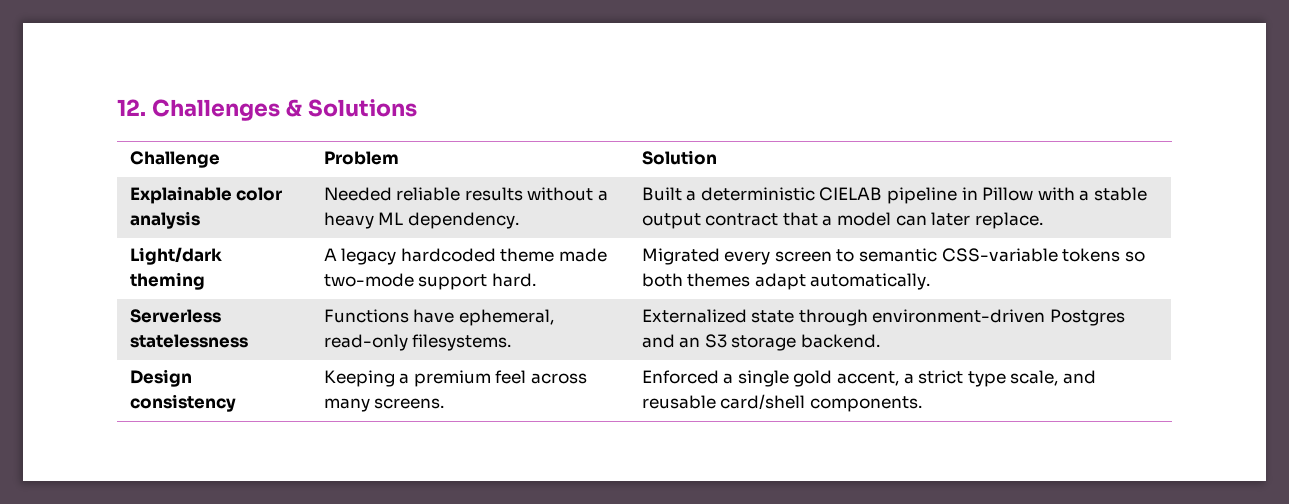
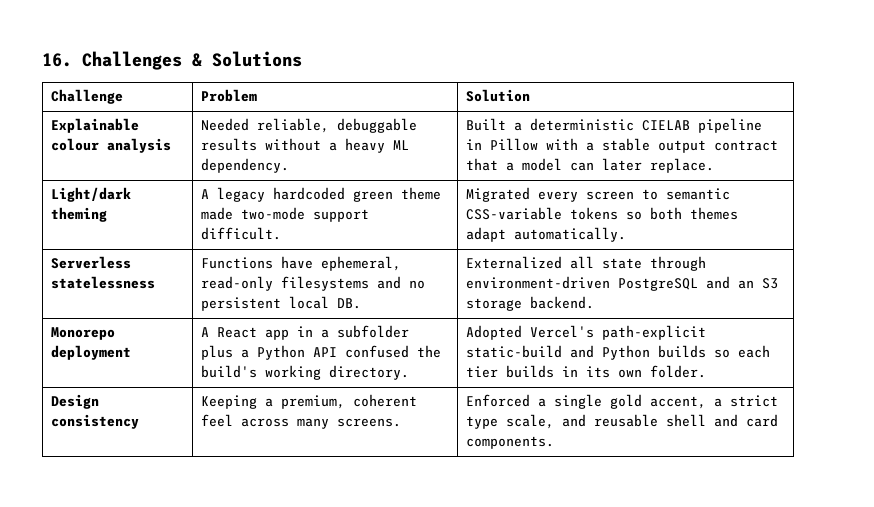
- 12. Challenges & Solutions
+ 16. Challenges & Solutions
- Explainable color analysis | Needed reliable results without a heavy ML dependency. | Built a deterministic CIELAB pipeline in Pillow with a stable output contract that a model can later replace.
+ Explainable colour analysis | Needed reliable, debuggable results without a heavy ML dependency. | Built a deterministic CIELAB pipeline in Pillow with a stable output contract that a model can later replace.
- Light/dark theming | A legacy hardcoded theme made two-mode support hard. | Migrated every screen to semantic CSS-variable tokens so both themes adapt automatically.
+ Light/dark theming | A legacy hardcoded green theme made two-mode support difficult. | Migrated every screen to semantic CSS-variable tokens so both themes adapt automatically.
- Serverless statelessness | Functions have ephemeral, read-only filesystems. | Externalized state through environment-driven Postgres and an S3 storage backend.
+ Serverless statelessness | Functions have ephemeral, read-only filesystems and no persistent local DB. | Externalized all state through environment-driven PostgreSQL and an S3 storage backend.
+ Monorepo deployment | A React app in a subfolder plus a Python API confused the build's working directory. | Adopted Vercel's path-explicit static-build and Python builds so each tier builds in its own folder.
- Design consistency | Keeping a premium feel across many screens. | Enforced a single gold accent, a strict type scale, and reusable card/shell components.
+ Design consistency | Keeping a premium, coherent feel across many screens. | Enforced a single gold accent, a strict type scale, and reusable shell and card components.

